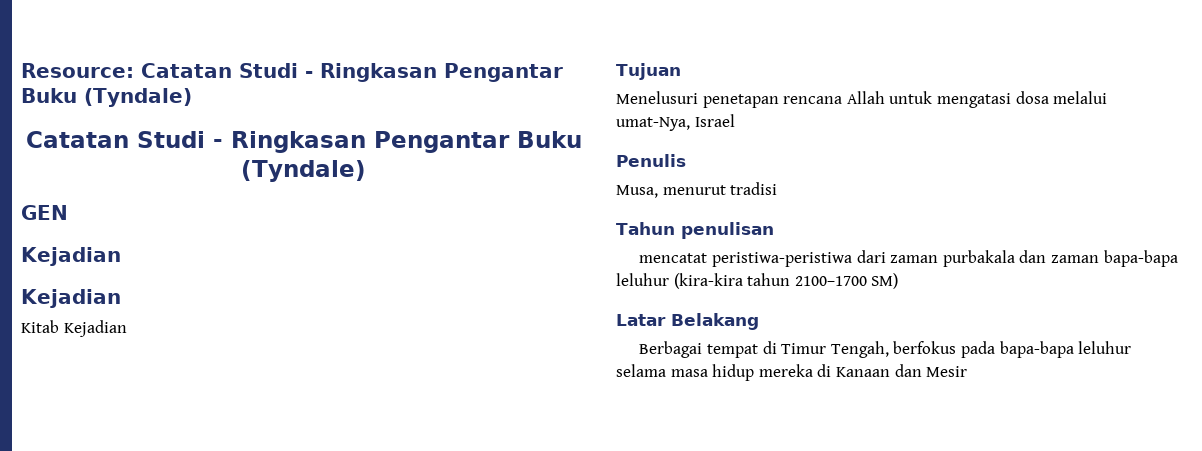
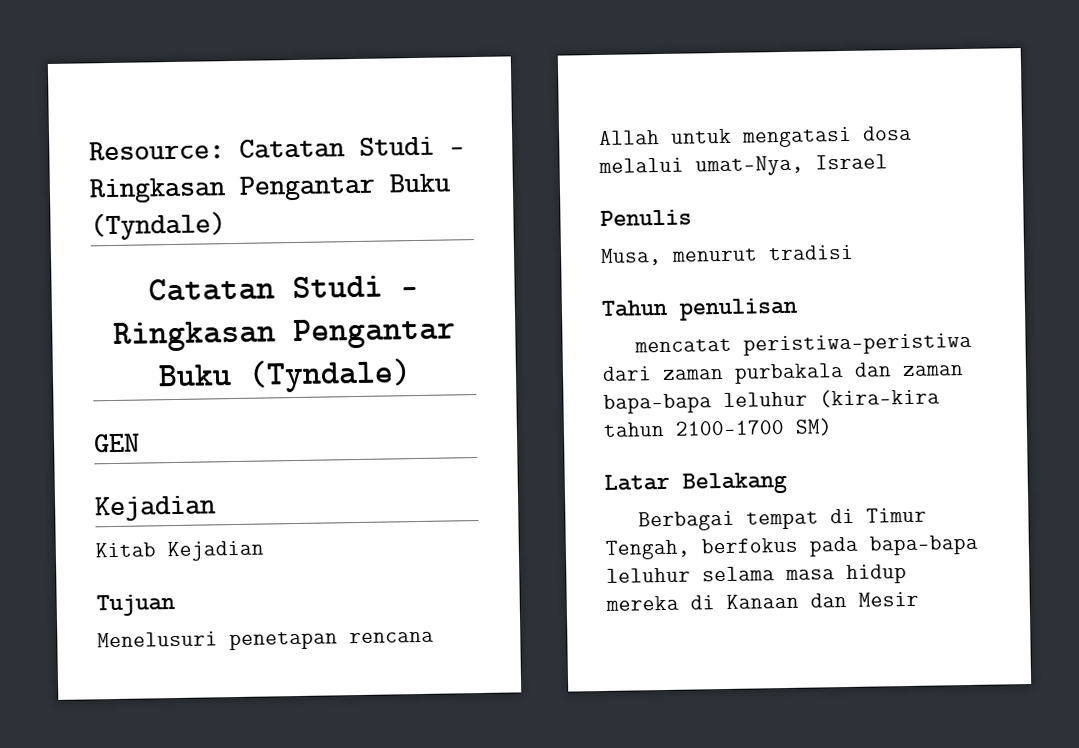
  GEN
- Kejadian

